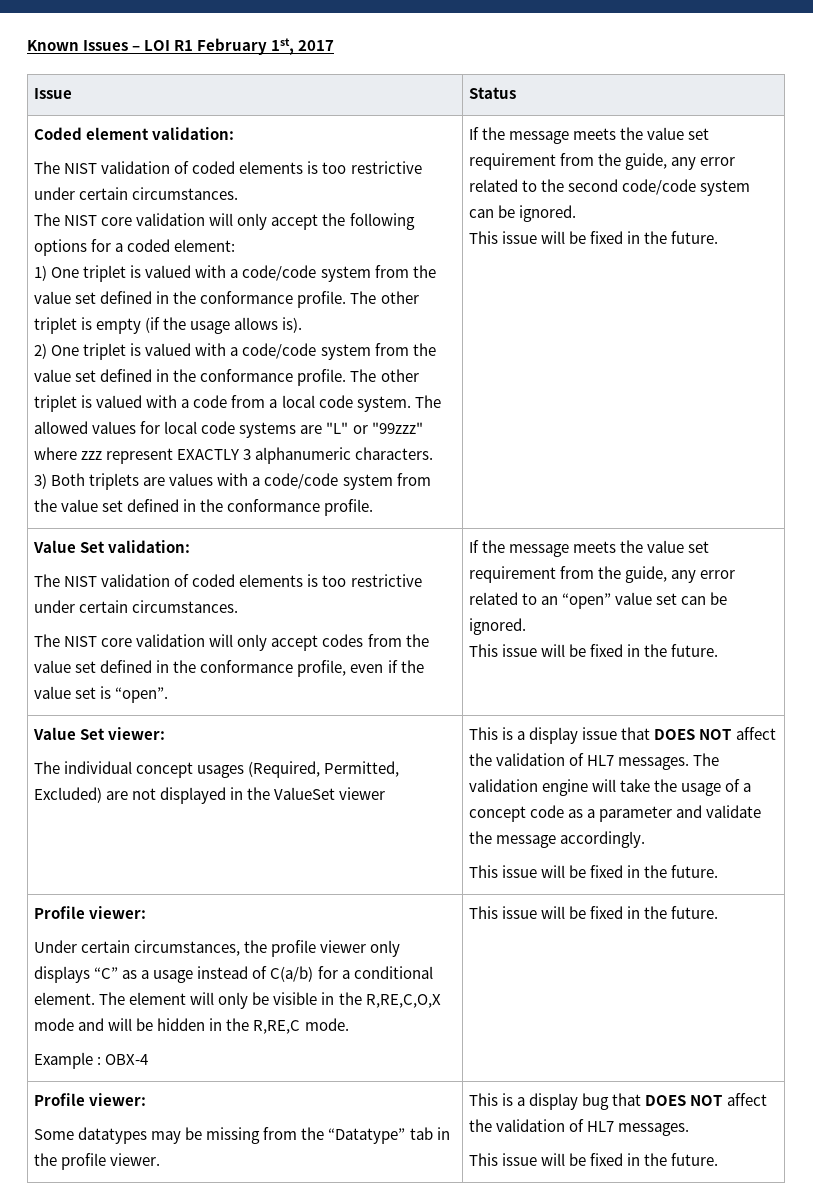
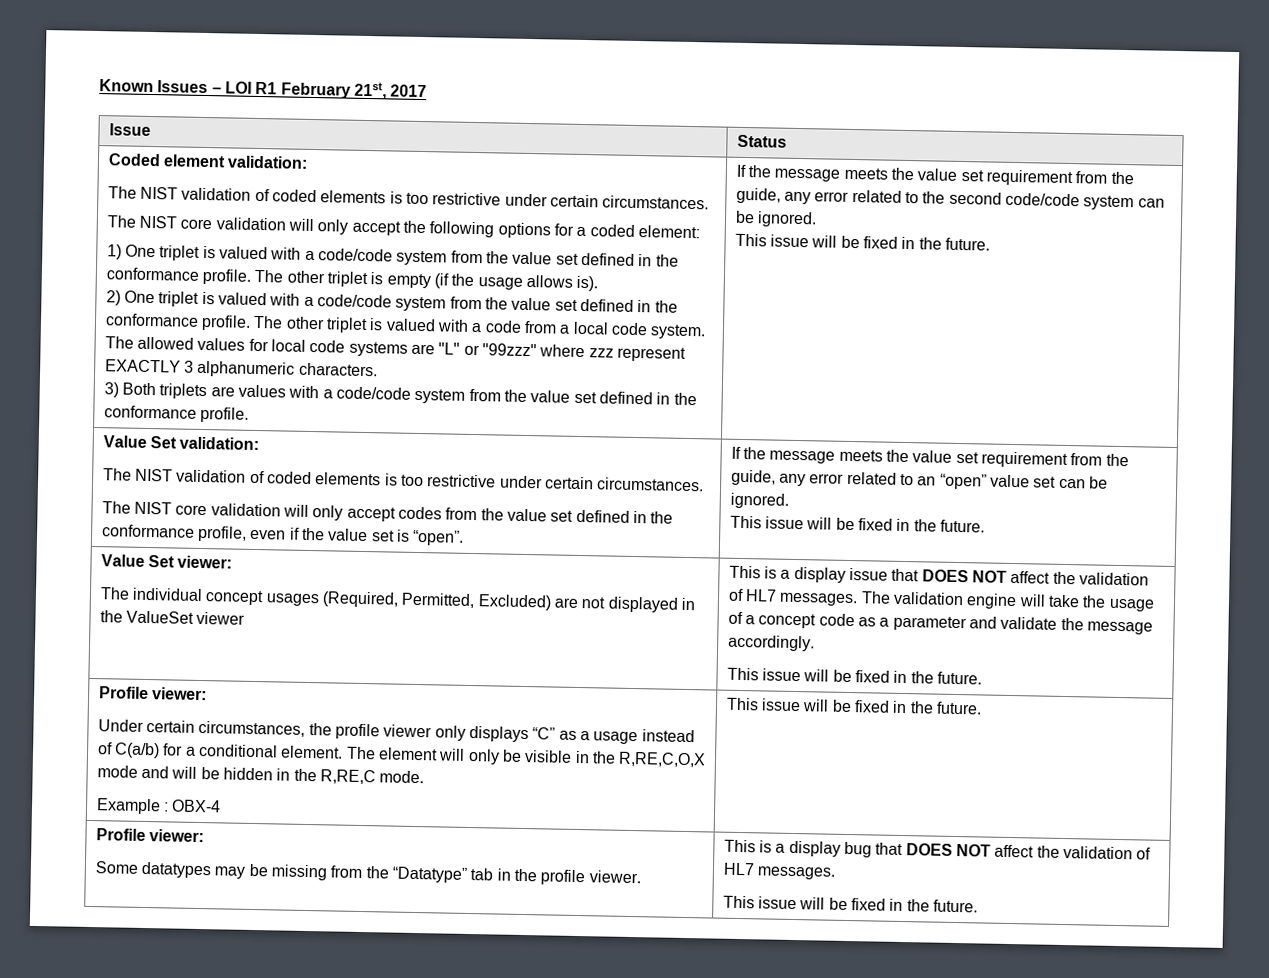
- Known Issues – LOI R1 February 1st, 2017
+ Known Issues – LOI R1 February 21st, 2017

